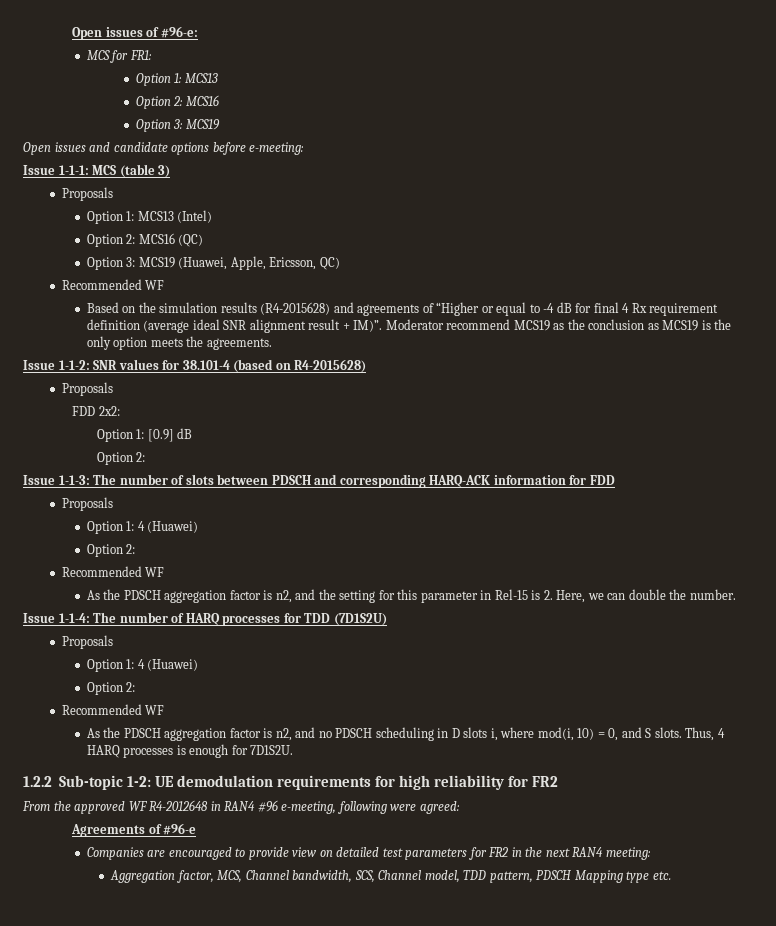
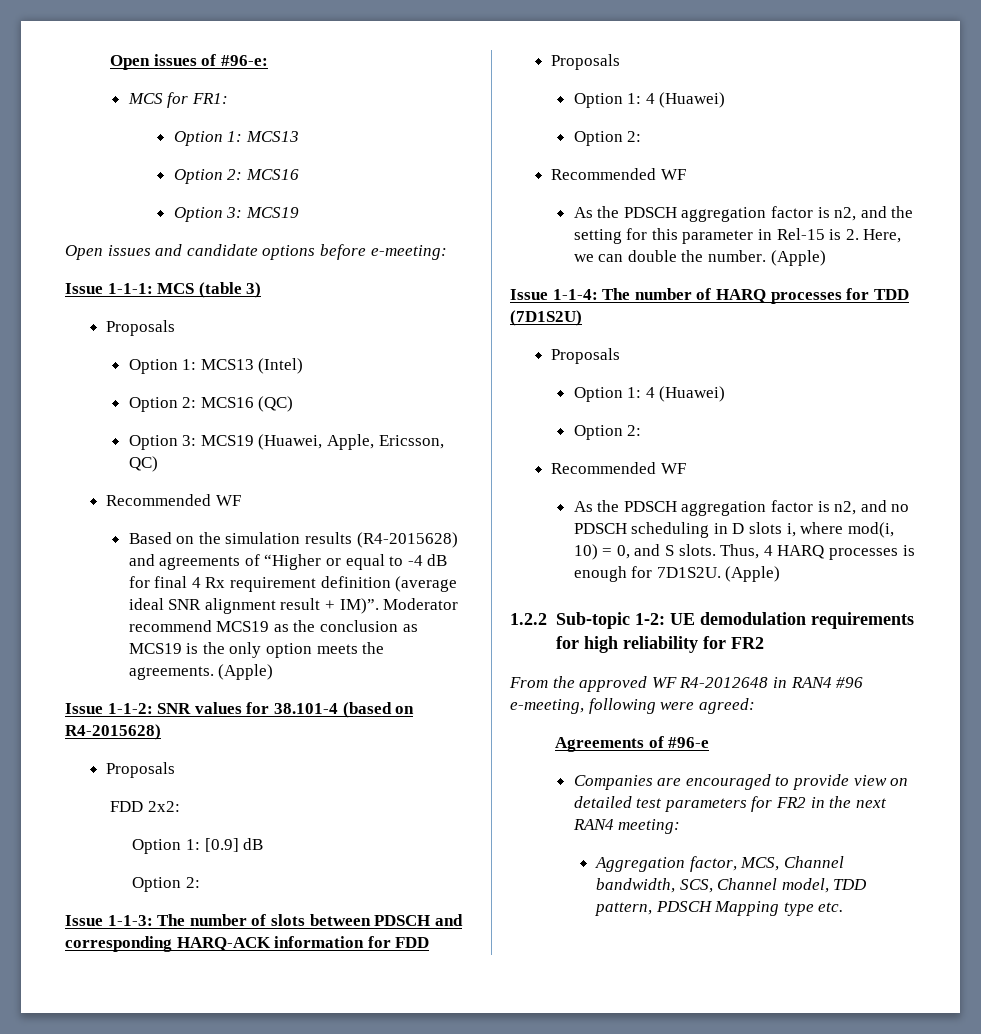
- Moderator recommend MCS19 as the conclusion as MCS19 is the only option meets the agreements.
+ Moderator recommend MCS19 as the conclusion as MCS19 is the only option meets the agreements. (Apple)
- As the PDSCH aggregation factor is n2, and the setting for this parameter in Rel-15 is 2. Here, we can double the number.
+ As the PDSCH aggregation factor is n2, and the setting for this parameter in Rel-15 is 2. Here, we can double the number. (Apple)
- Thus, 4 HARQ processes is enough for 7D1S2U.
+ Thus, 4 HARQ processes is enough for 7D1S2U. (Apple)

